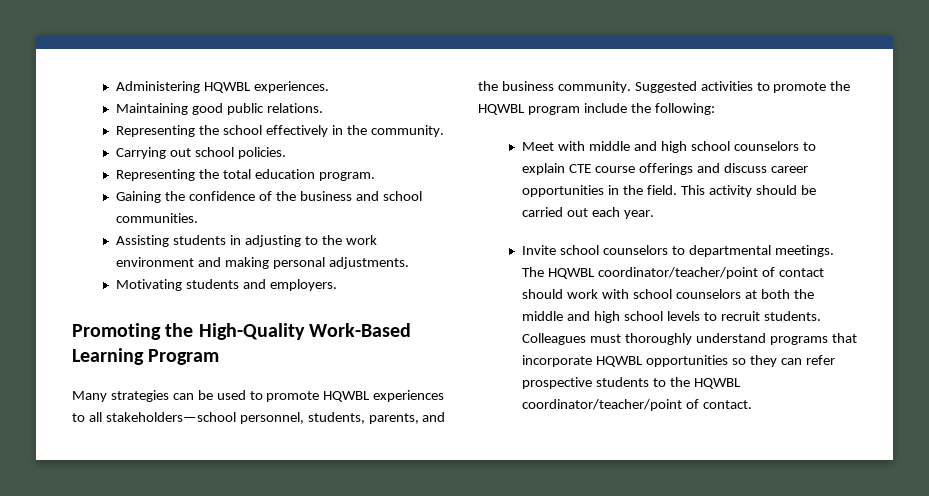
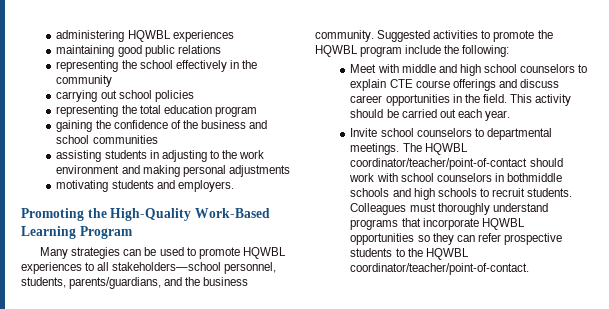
- Administering HQWBL experiences.
- Maintaining good public relations.
- Representing the school effectively in the community.
- Carrying out school policies.
- Representing the total education program.
- Gaining the confidence of the business and school communities.
- Assisting students in adjusting to the work environment and making personal adjustments.
- Motivating students and employers.
+ administering HQWBL experiences
+ maintaining good public relations
+ representing the school effectively in the community
+ carrying out school policies
+ representing the total education program
+ gaining the confidence of the business and school communities
+ assisting students in adjusting to the work environment and making personal adjustments
+ motivating students and employers.
- Many strategies can be used to promote HQWBL experiences to all stakeholders—school personnel, students, parents, and the business community.
+ Many strategies can be used to promote HQWBL experiences to all stakeholders—school personnel, students, parents/guardians, and the business community.
- The HQWBL coordinator/teacher/point of contact should work with school counselors at both the middle and high school levels to recruit students.
+ The HQWBL coordinator/teacher/point-of-contact should work with school counselors in bothmiddle schools and high schools to recruit students.
- Colleagues must thoroughly understand programs that incorporate HQWBL opportunities so they can refer prospective students to the HQWBL coordinator/teacher/point of contact.
+ Colleagues must thoroughly understand programs that incorporate HQWBL opportunities so they can refer prospective students to the HQWBL coordinator/teacher/point-of-contact.

